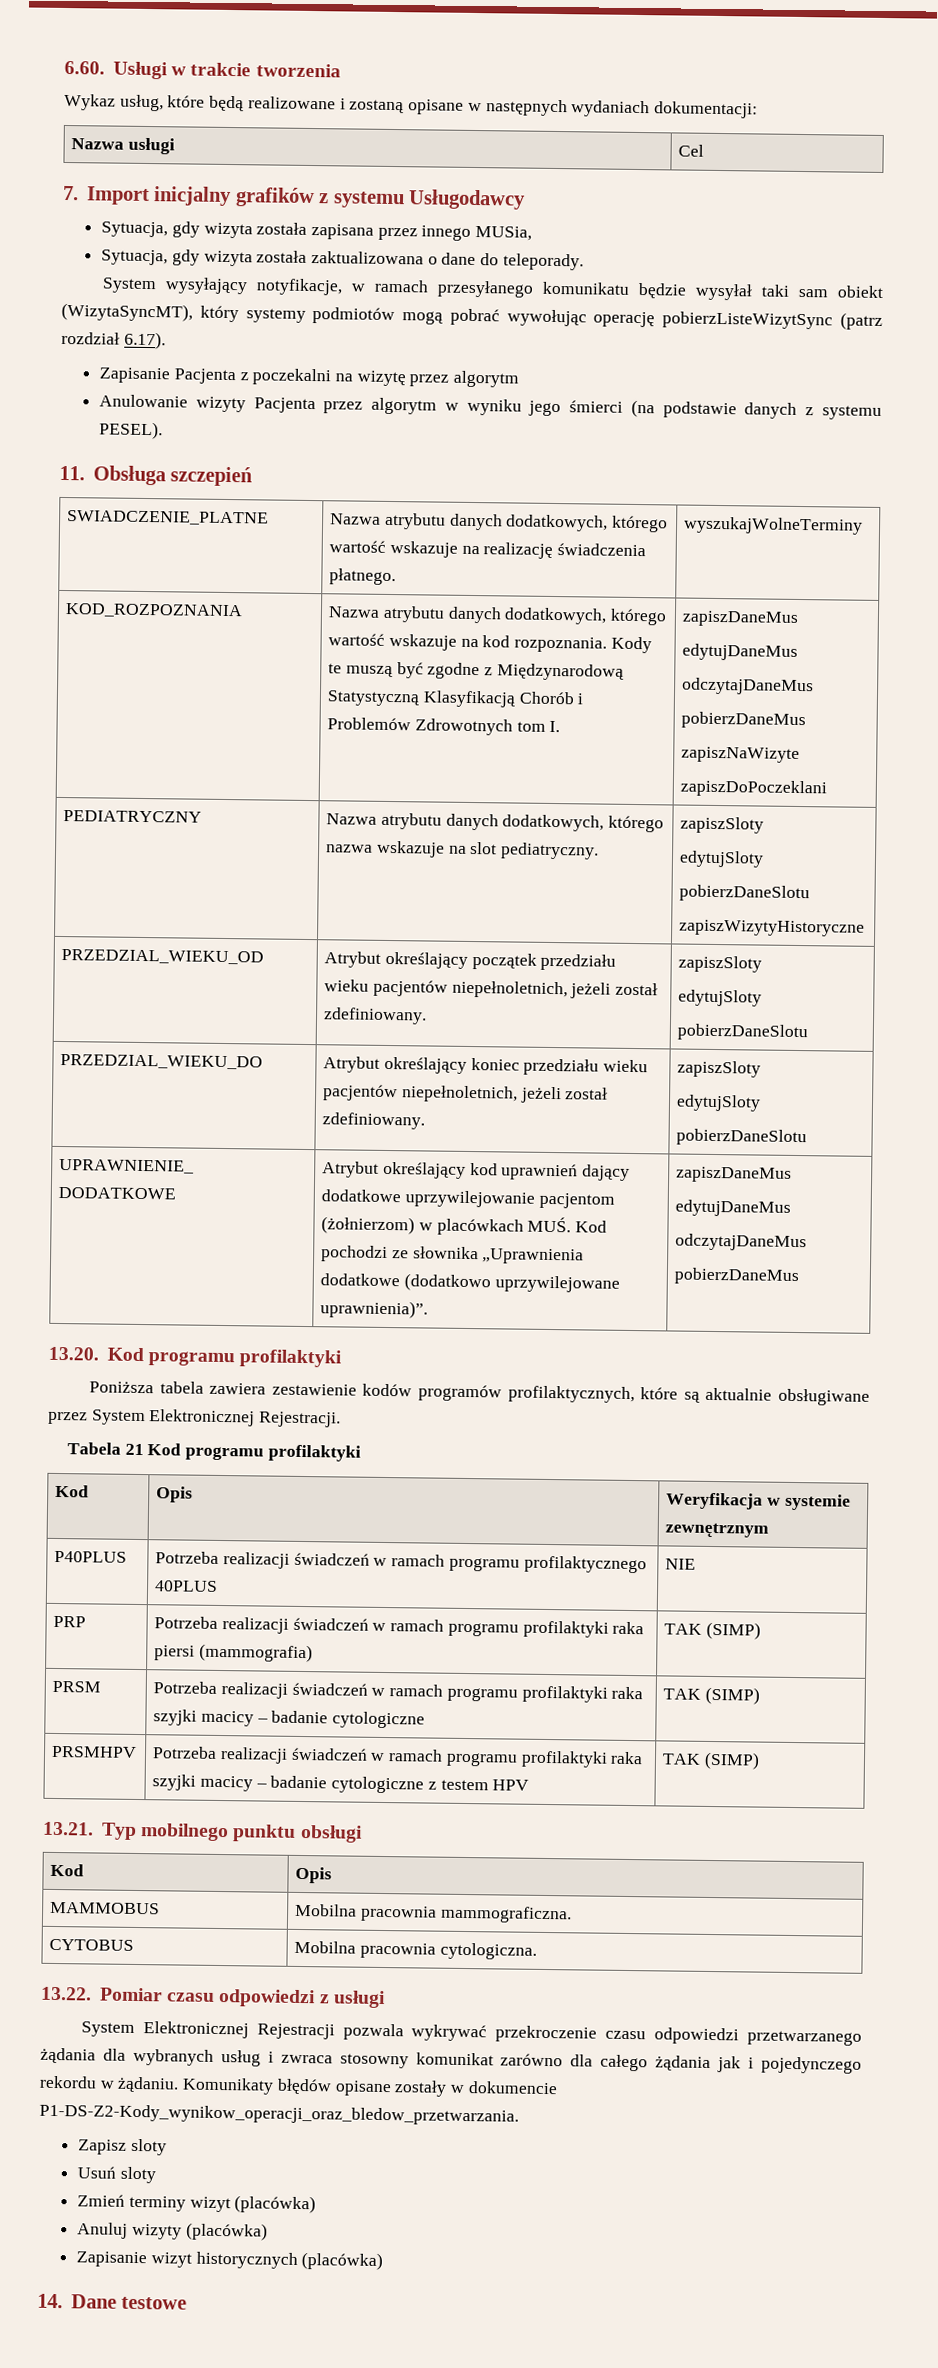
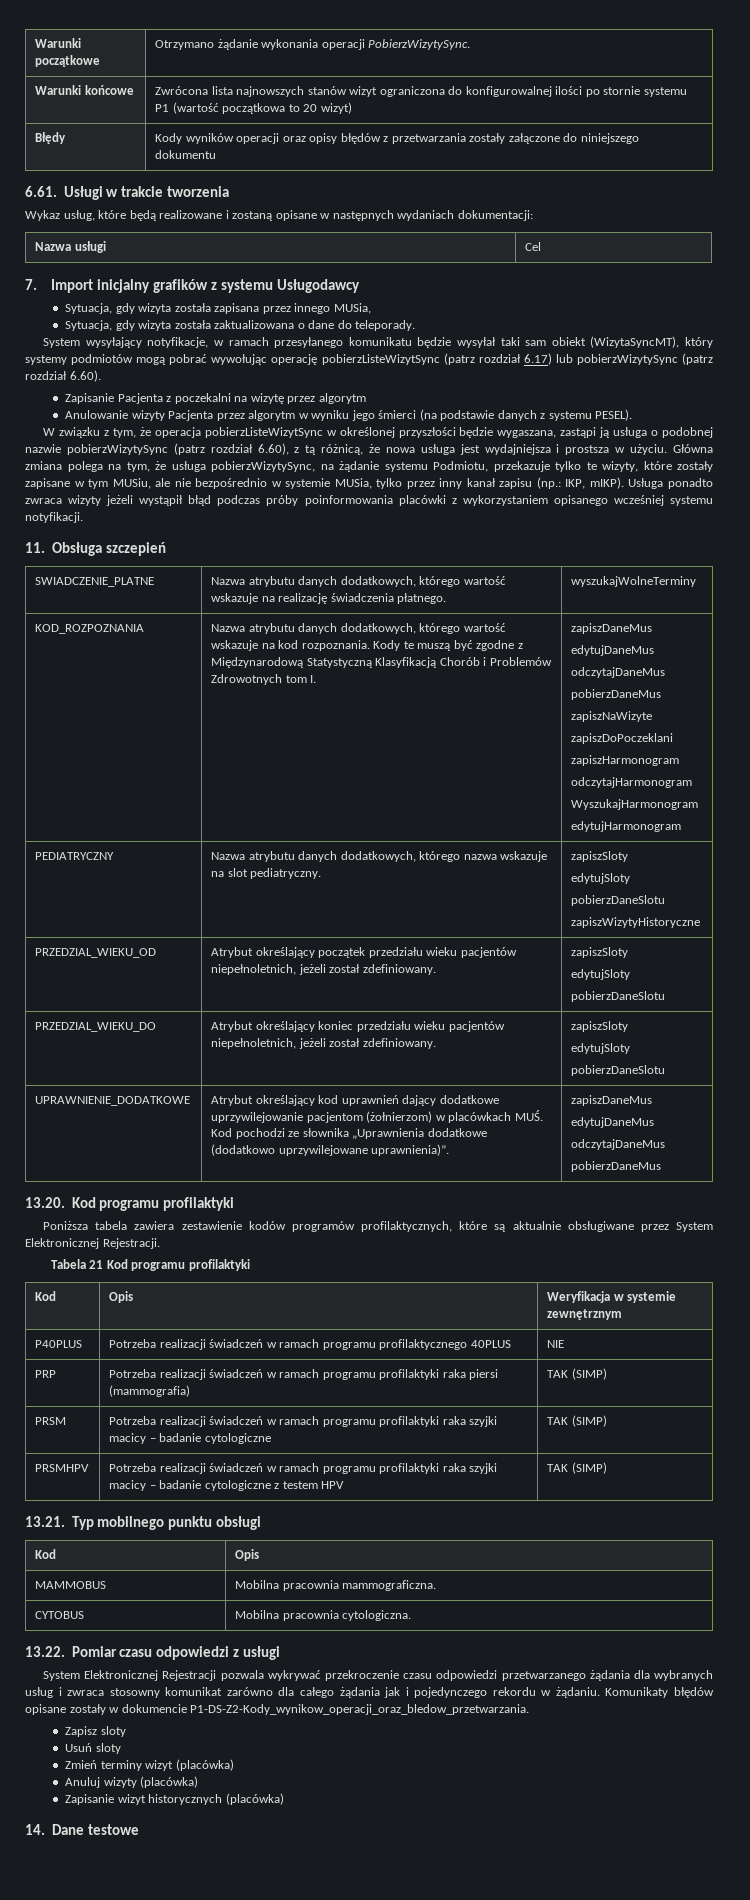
- 6.60. Usługi w trakcie tworzenia
+ Warunki początkowe | Otrzymano żądanie wykonania operacji PobierzWizytySync.
+ Warunki końcowe | Zwrócona lista najnowszych stanów wizyt ograniczona do konfigurowalnej ilości po stornie systemu P1 (wartość początkowa to 20 wizyt)
+ Błędy | Kody wyników operacji oraz opisy błędów z przetwarzania zostały załączone do niniejszego dokumentu
+ 6.61. Usługi w trakcie tworzenia
- System wysyłający notyfikacje, w ramach przesyłanego komunikatu będzie wysyłał taki sam obiekt (WizytaSyncMT), który systemy podmiotów mogą pobrać wywołując operację pobierzListeWizytSync (patrz rozdział 6.17).
+ System wysyłający notyfikacje, w ramach przesyłanego komunikatu będzie wysyłał taki sam obiekt (WizytaSyncMT), który systemy podmiotów mogą pobrać wywołując operację pobierzListeWizytSync (patrz rozdział 6.17) lub pobierzWizytySync (patrz rozdział 6.60).
+ W związku z tym, że operacja pobierzListeWizytSync w określonej przyszłości będzie wygaszana, zastąpi ją usługa o podobnej nazwie pobierzWizytySync (patrz rozdział 6.60), z tą różnicą, że nowa usługa jest wydajniejsza i prostsza w użyciu. Główna zmiana polega na tym, że usługa pobierzWizytySync, na żądanie systemu Podmiotu, przekazuje tylko te wizyty, które zostały zapisane w tym MUSiu, ale nie bezpośrednio w systemie MUSia, tylko przez inny kanał zapisu (np.: IKP, mIKP). Usługa ponadto zwraca wizyty jeżeli wystąpił błąd podczas próby poinformowania placówki z wykorzystaniem opisanego wcześniej systemu notyfikacji.
  KOD_ROZPOZNANIA | Nazwa atrybutu danych dodatkowych, którego wartość wskazuje na kod rozpoznania. Kody te muszą być zgodne z Międzynarodową Statystyczną Klasyfikacją Chorób i Problemów Zdrowotnych tom I. | zapiszDaneMus
  edytujDaneMus
  odczytajDaneMus
  pobierzDaneMus
  zapiszNaWizyte
  zapiszDoPoczeklani
+ zapiszHarmonogram
+ odczytajHarmonogram
+ WyszukajHarmonogram
+ edytujHarmonogram

